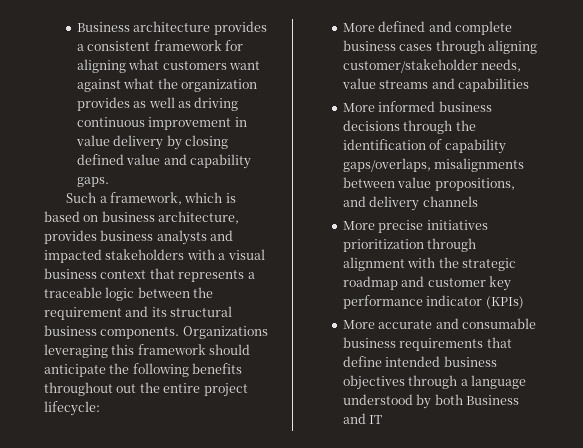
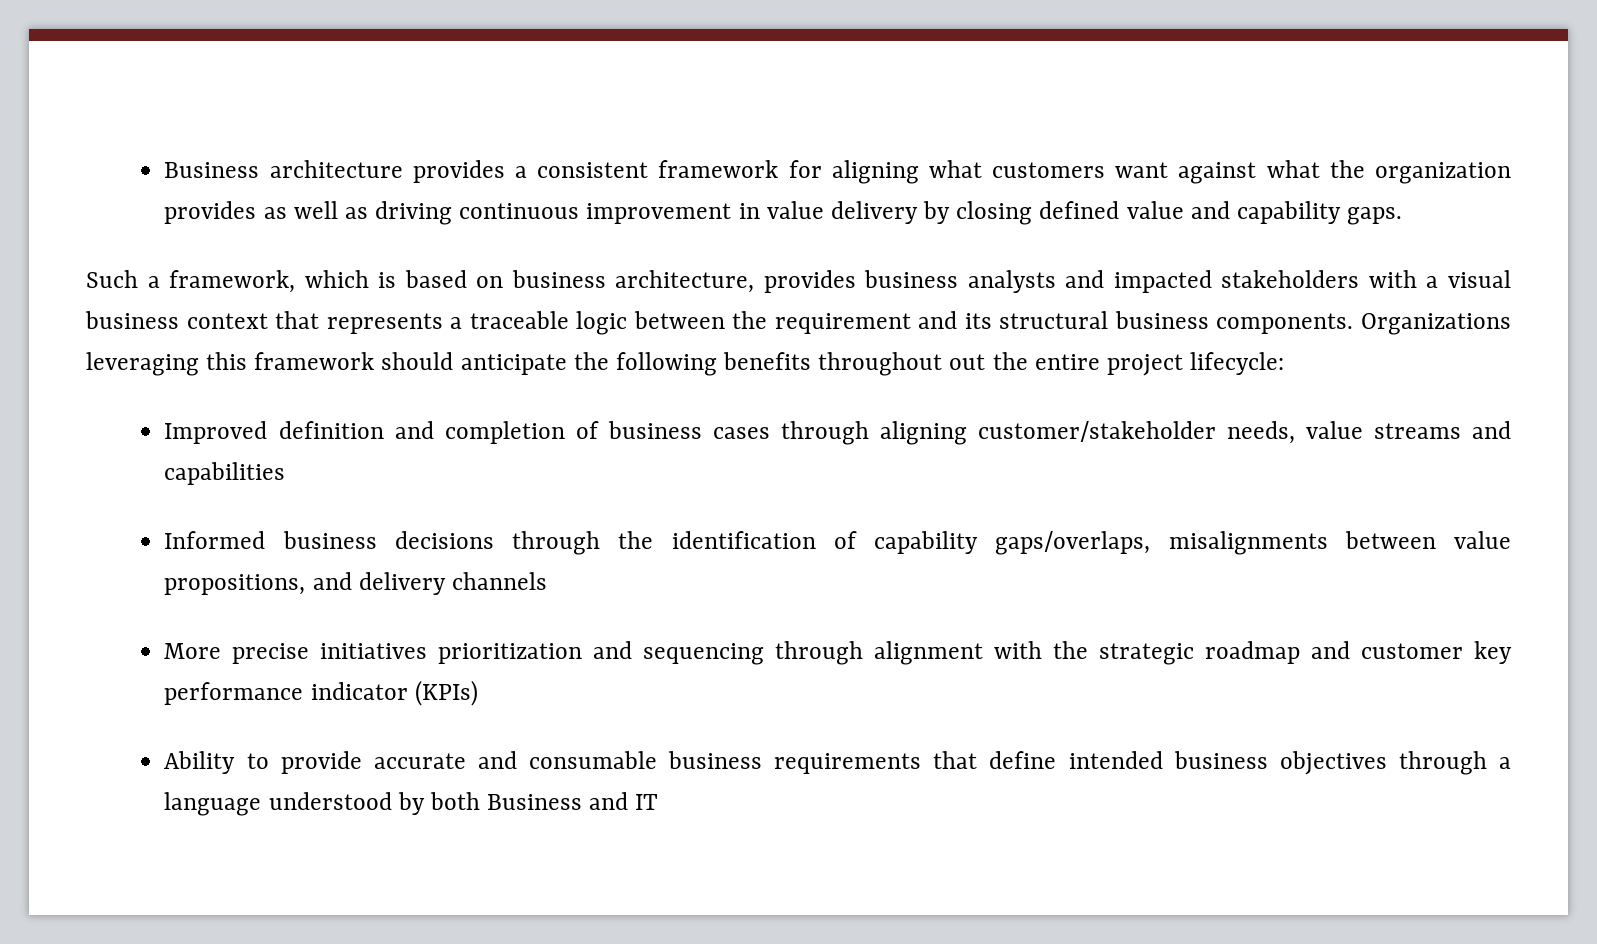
- More defined and complete business cases through aligning customer/stakeholder needs, value streams and capabilities
+ Improved definition and completion of business cases through aligning customer/stakeholder needs, value streams and capabilities
- More informed business decisions through the identification of capability gaps/overlaps, misalignments between value propositions, and delivery channels
+ Informed business decisions through the identification of capability gaps/overlaps, misalignments between value propositions, and delivery channels
- More precise initiatives prioritization through alignment with the strategic roadmap and customer key performance indicator (KPIs)
+ More precise initiatives prioritization and sequencing through alignment with the strategic roadmap and customer key performance indicator (KPIs)
- More accurate and consumable business requirements that define intended business objectives through a language understood by both Business and IT
+ Ability to provide accurate and consumable business requirements that define intended business objectives through a language understood by both Business and IT

